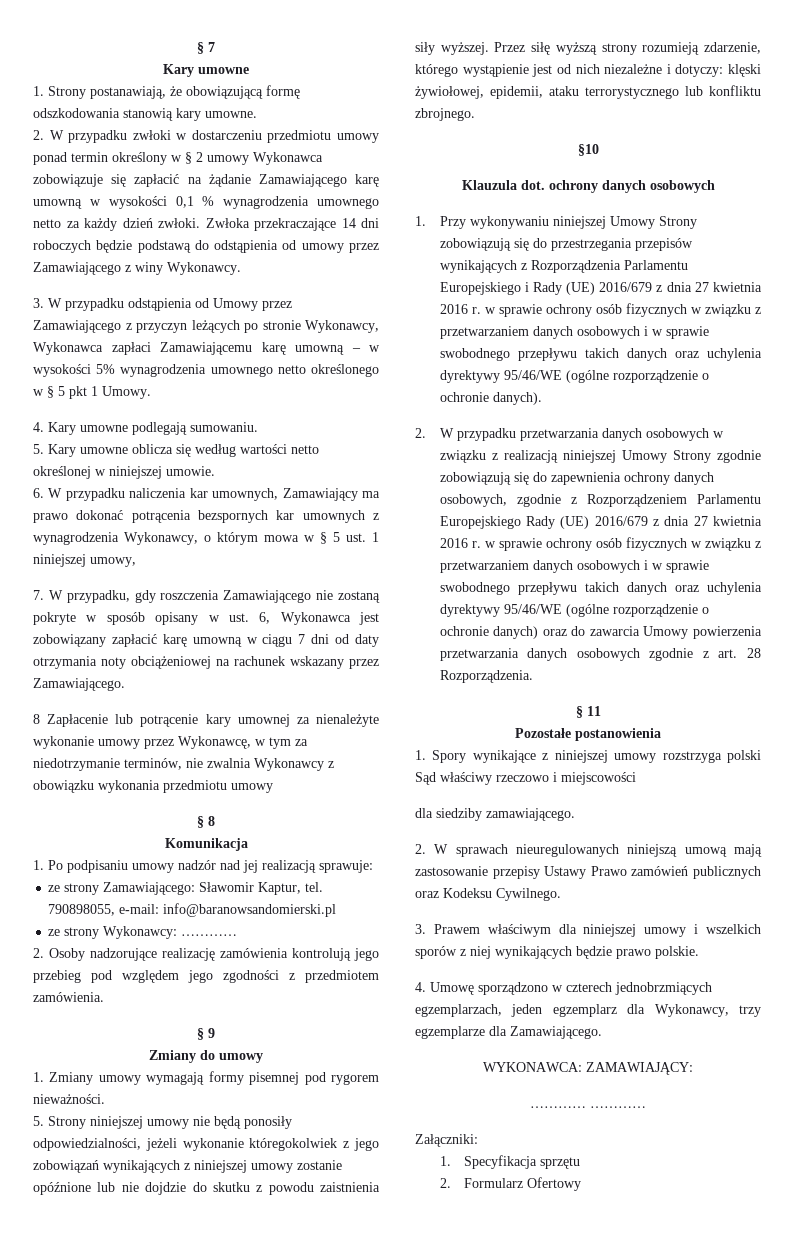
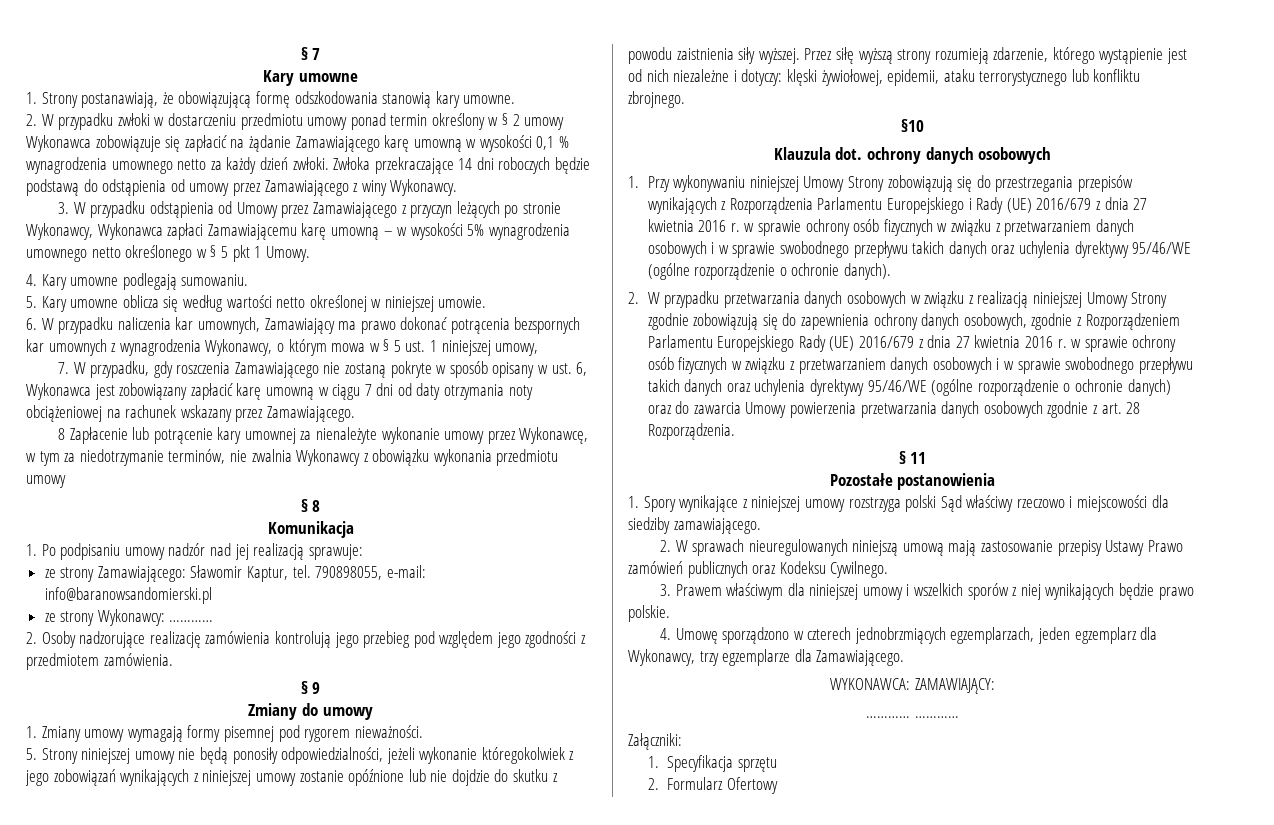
- 1. Spory wynikające z niniejszej umowy rozstrzyga polski Sąd właściwy rzeczowo i miejscowości
- dla siedziby zamawiającego.
+ 1. Spory wynikające z niniejszej umowy rozstrzyga polski Sąd właściwy rzeczowo i miejscowości dla siedziby zamawiającego.

